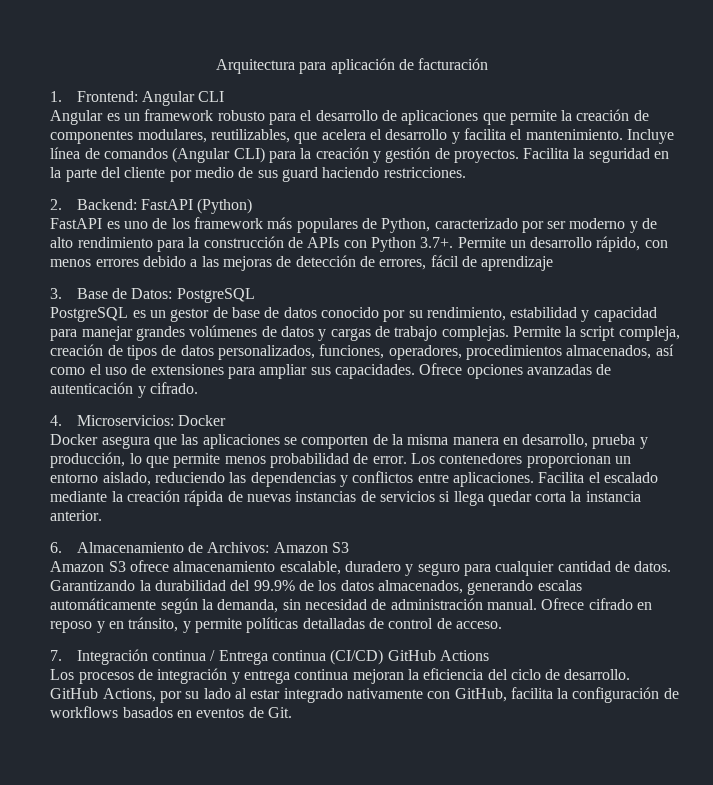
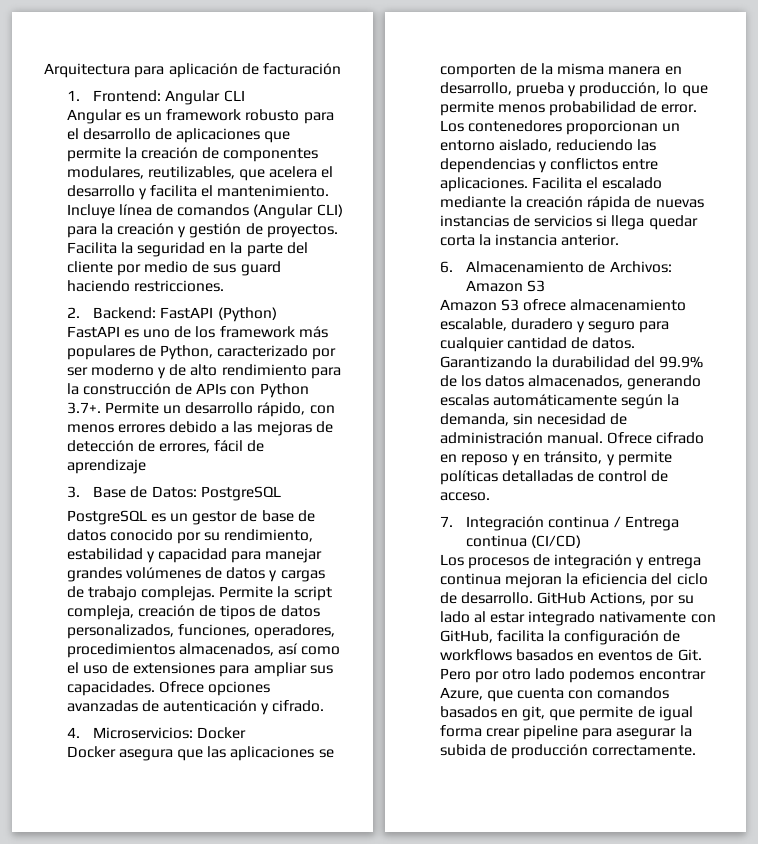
- 7. Integración continua / Entrega continua (CI/CD) GitHub Actions
+ 7. Integración continua / Entrega continua (CI/CD)
- GitHub Actions, por su lado al estar integrado nativamente con GitHub, facilita la configuración de workflows basados en eventos de Git.
+ GitHub Actions, por su lado al estar integrado nativamente con GitHub, facilita la configuración de workflows basados en eventos de Git. Pero por otro lado podemos encontrar Azure, que cuenta con comandos basados en git, que permite de igual forma crear pipeline para asegurar la subida de producción correctamente.

